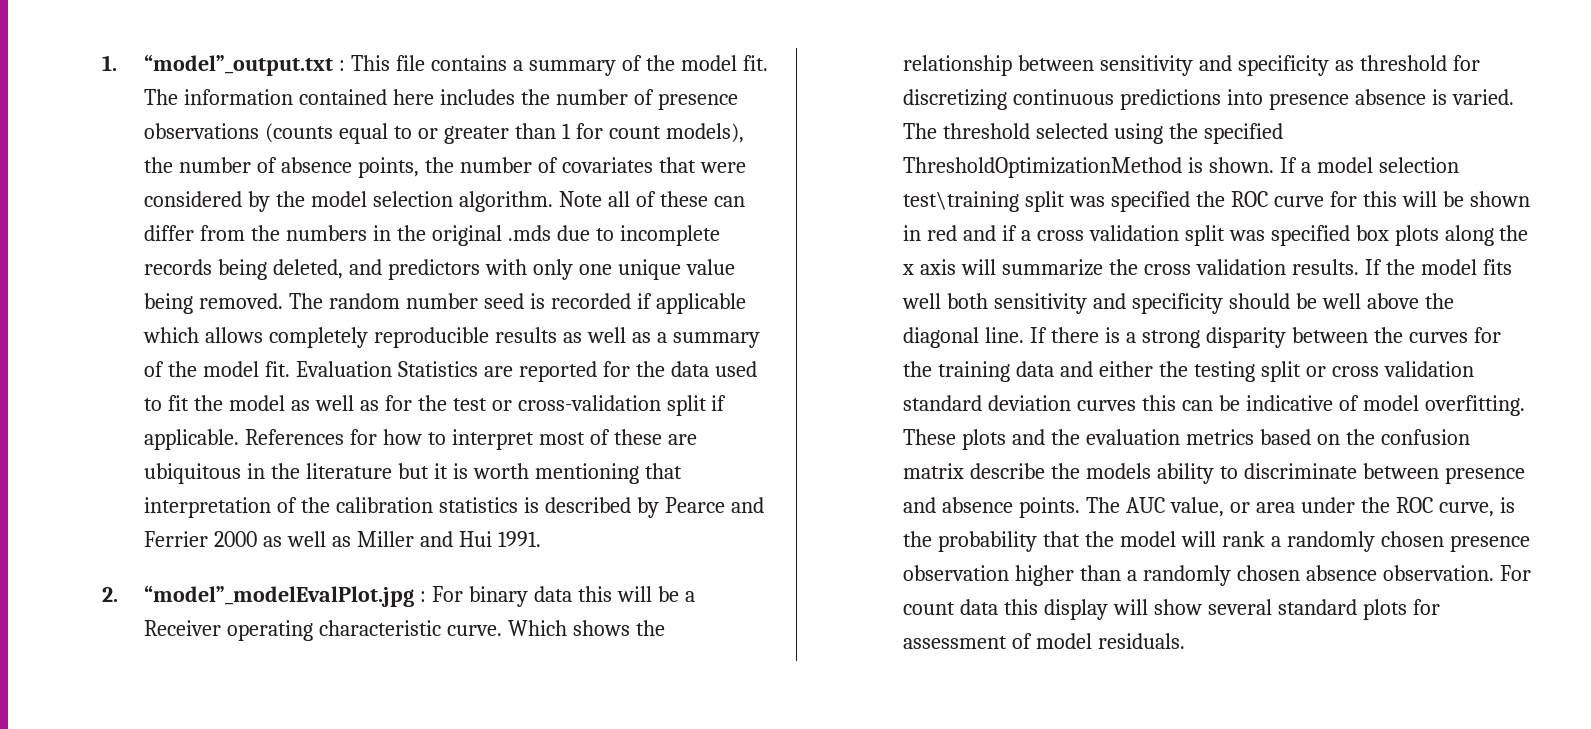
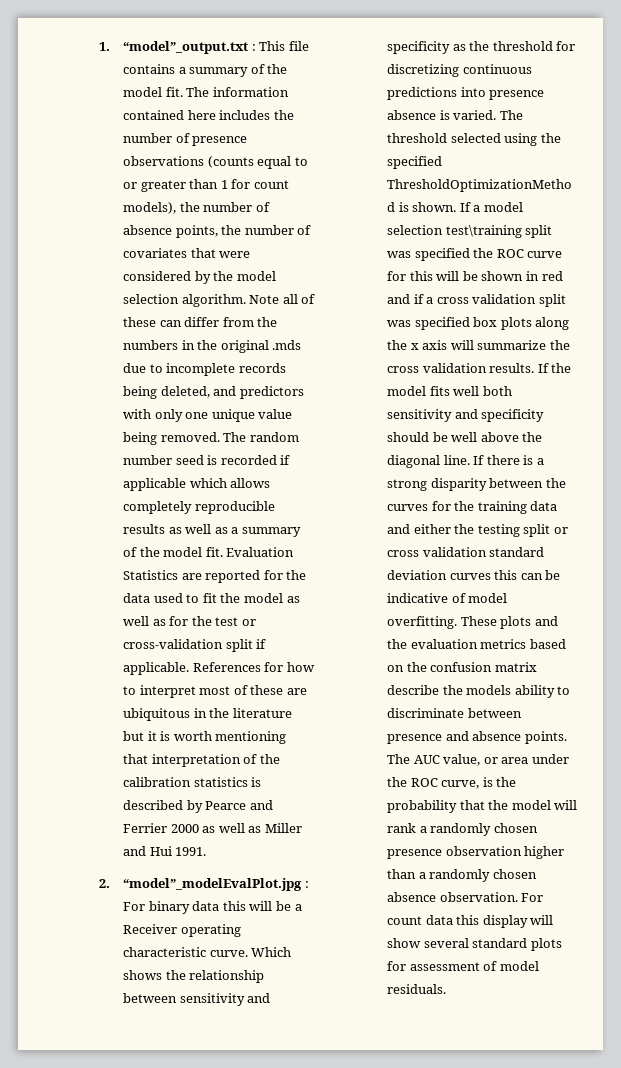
- Which shows the relationship between sensitivity and specificity as threshold for discretizing continuous predictions into presence absence is varied.
+ Which shows the relationship between sensitivity and specificity as the threshold for discretizing continuous predictions into presence absence is varied.

